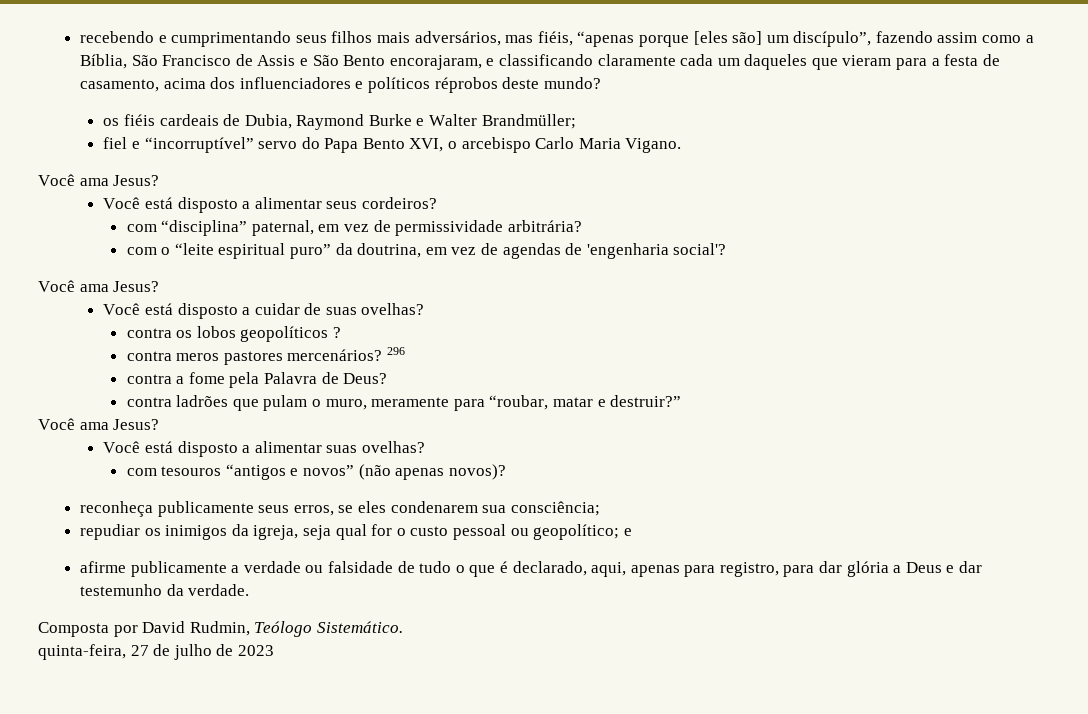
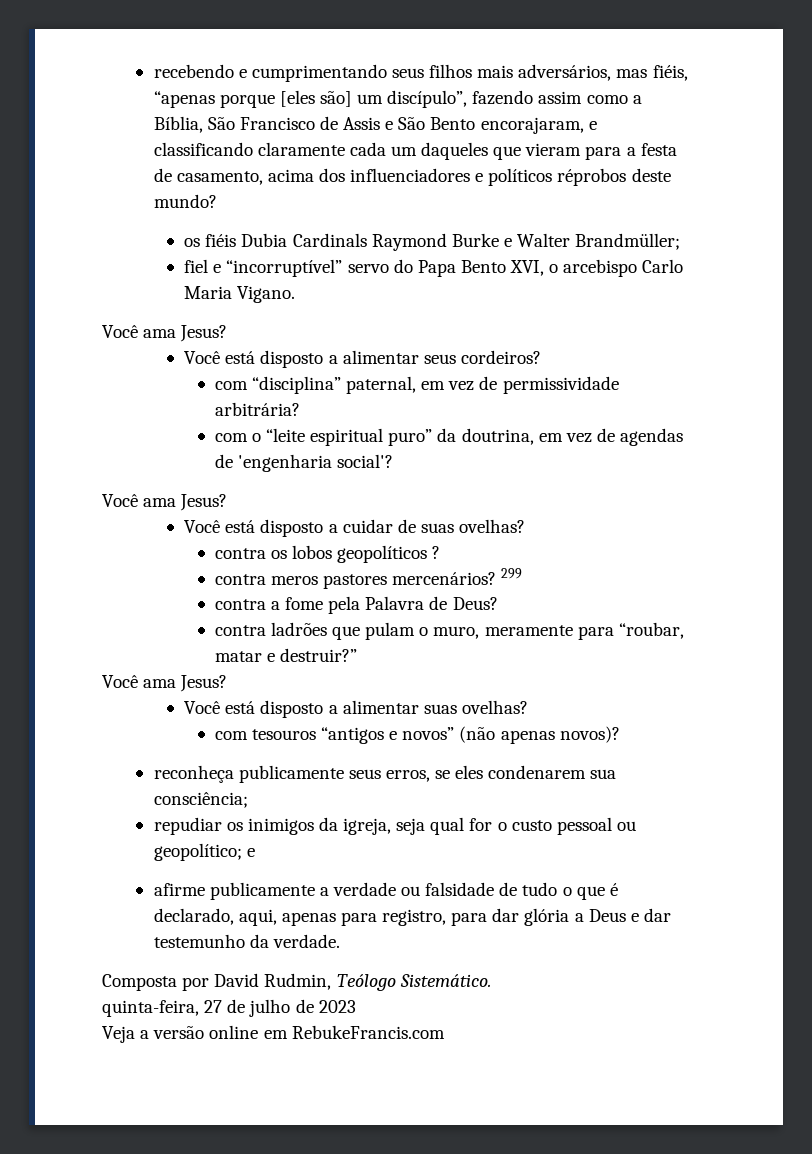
- os fiéis cardeais de Dubia, Raymond Burke e Walter Brandmüller;
+ os fiéis Dubia Cardinals Raymond Burke e Walter Brandmüller;
- 296
+ 299
+ Veja a versão online em RebukeFrancis.com

